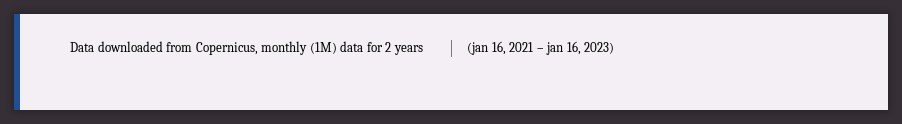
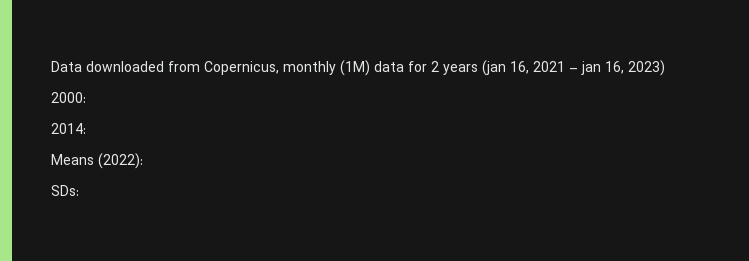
+ 2000:
+ 2014:
+ Means (2022):
+ SDs:

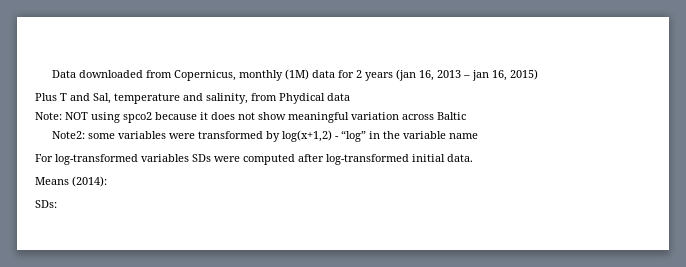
- Data downloaded from Copernicus, monthly (1M) data for 2 years (jan 16, 2021 – jan 16, 2023)
- 2000:
- 2014:
+ Data downloaded from Copernicus, monthly (1M) data for 2 years (jan 16, 2013 – jan 16, 2015)
+ Plus T and Sal, temperature and salinity, from Phydical data
+ Note: NOT using spco2 because it does not show meaningful variation across Baltic
+ Note2: some variables were transformed by log(x+1,2) - “log” in the variable name
+ For log-transformed variables SDs were computed after log-transformed initial data.
- Means (2022):
+ Means (2014):

